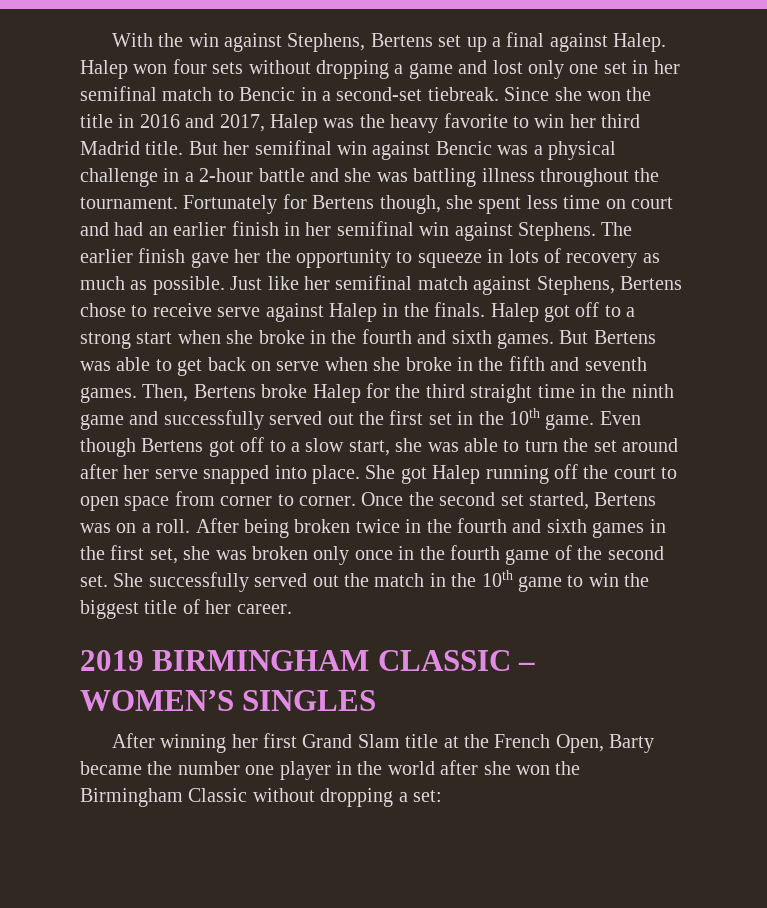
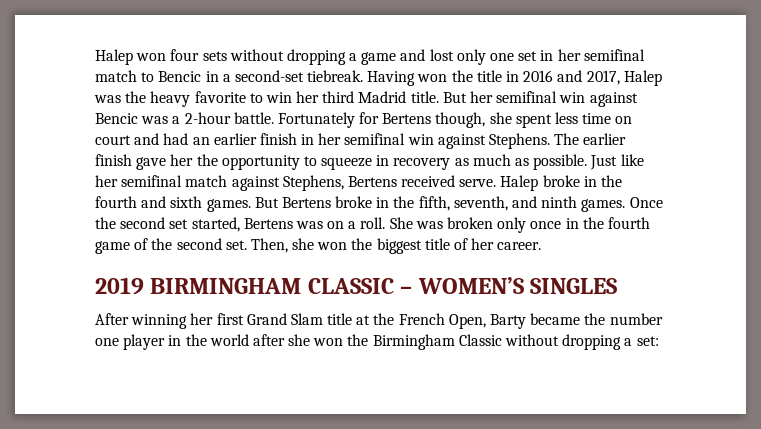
- With the win against Stephens, Bertens set up a final against Halep.
- Since she won the title in 2016 and 2017, Halep was the heavy favorite to win her third Madrid title.
+ Having won the title in 2016 and 2017, Halep was the heavy favorite to win her third Madrid title.
- But her semifinal win against Bencic was a physical challenge in a 2-hour battle and she was battling illness throughout the tournament.
+ But her semifinal win against Bencic was a 2-hour battle.
- The earlier finish gave her the opportunity to squeeze in lots of recovery as much as possible.
+ The earlier finish gave her the opportunity to squeeze in recovery as much as possible.
- Just like her semifinal match against Stephens, Bertens chose to receive serve against Halep in the finals. Halep got off to a strong start when she broke in the fourth and sixth games.
+ Just like her semifinal match against Stephens, Bertens received serve. Halep broke in the fourth and sixth games.
- But Bertens was able to get back on serve when she broke in the fifth and seventh games. Then, Bertens broke Halep for the third straight time in the ninth game and successfully served out the first set in the 10th game. Even though Bertens got off to a slow start, she was able to turn the set around after her serve snapped into place. She got Halep running off the court to open space from corner to corner.
+ But Bertens broke in the fifth, seventh, and ninth games.
- After being broken twice in the fourth and sixth games in the first set, she was broken only once in the fourth game of the second set.
+ She was broken only once in the fourth game of the second set.
- She successfully served out the match in the 10th game to win the biggest title of her career.
+ Then, she won the biggest title of her career.

